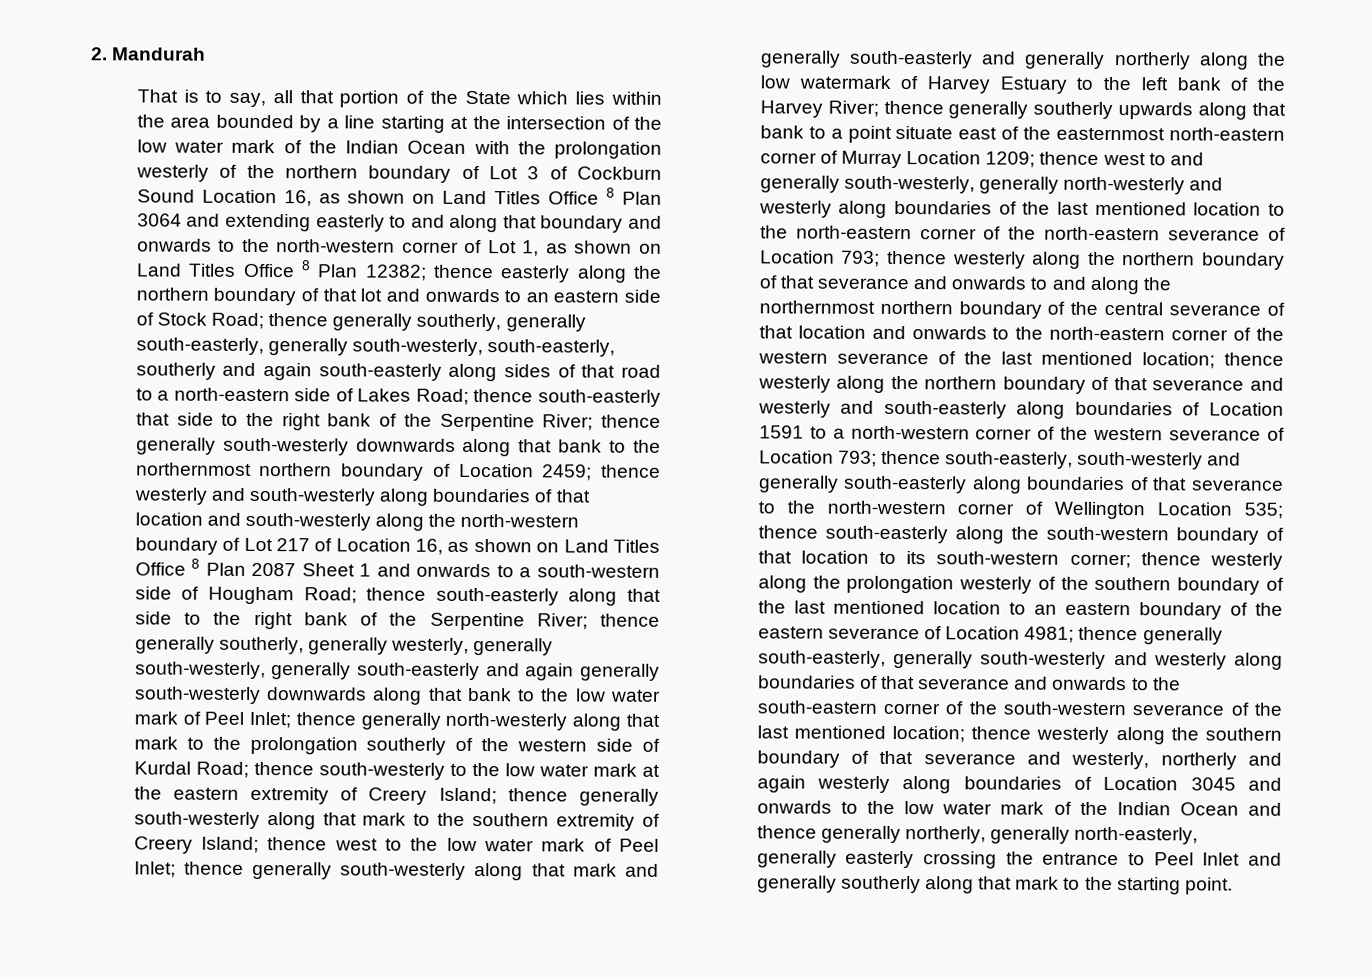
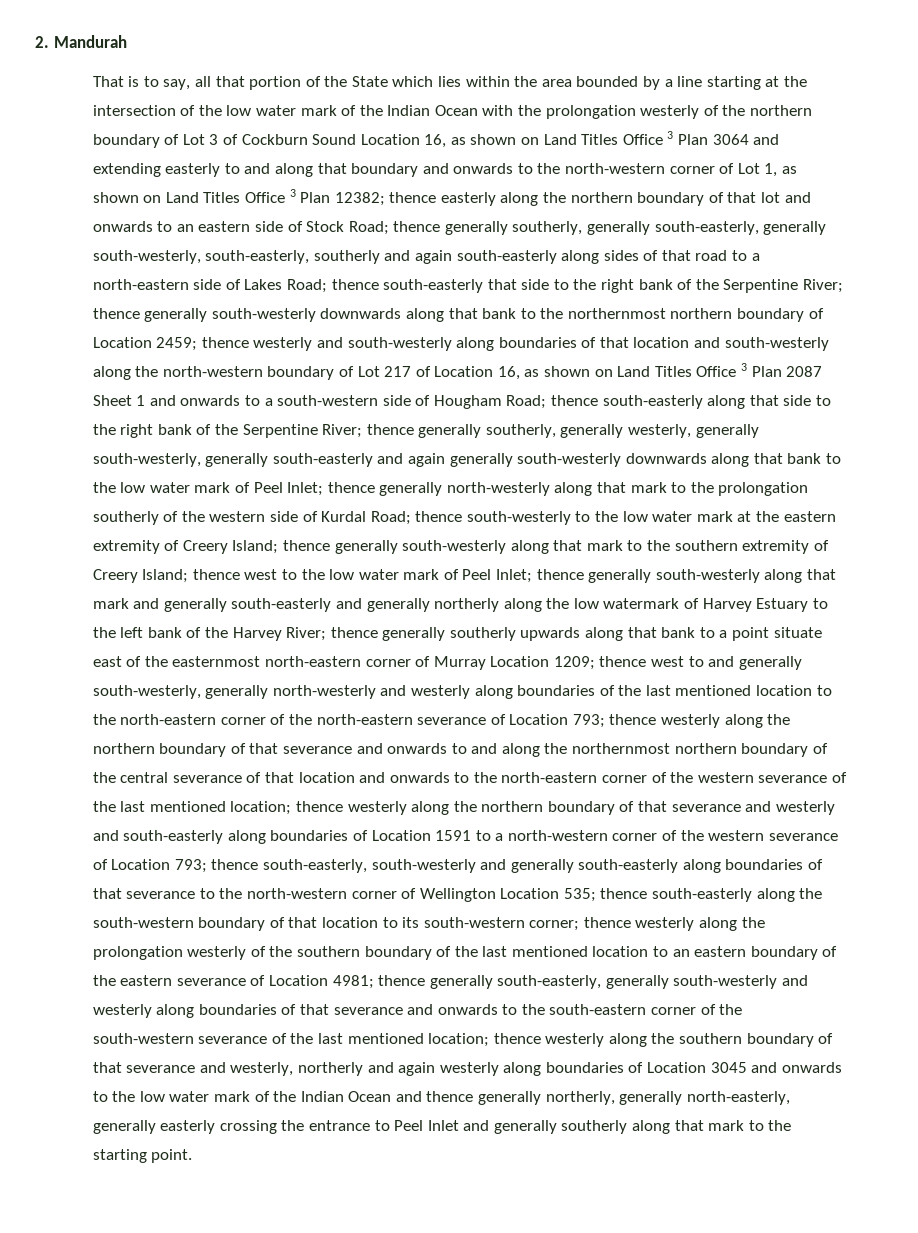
- That is to say, all that portion of the State which lies within the area bounded by a line starting at the intersection of the low water mark of the Indian Ocean with the prolongation westerly of the northern boundary of Lot 3 of Cockburn Sound Location 16, as shown on Land Titles Office 8 Plan 3064 and extending easterly to and along that boundary and onwards to the north-western corner of Lot 1, as shown on Land Titles Office 8 Plan 12382;
+ That is to say, all that portion of the State which lies within the area bounded by a line starting at the intersection of the low water mark of the Indian Ocean with the prolongation westerly of the northern boundary of Lot 3 of Cockburn Sound Location 16, as shown on Land Titles Office 3 Plan 3064 and extending easterly to and along that boundary and onwards to the north-western corner of Lot 1, as shown on Land Titles Office 3 Plan 12382;
- thence westerly and south-westerly along boundaries of that location and south-westerly along the north-western boundary of Lot 217 of Location 16, as shown on Land Titles Office 8 Plan 2087 Sheet 1 and onwards to a south-western side of Hougham Road;
+ thence westerly and south-westerly along boundaries of that location and south-westerly along the north-western boundary of Lot 217 of Location 16, as shown on Land Titles Office 3 Plan 2087 Sheet 1 and onwards to a south-western side of Hougham Road;

